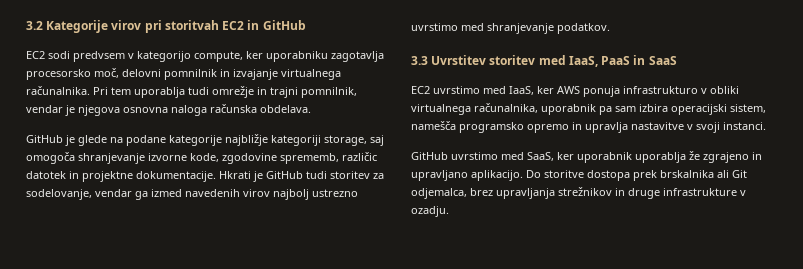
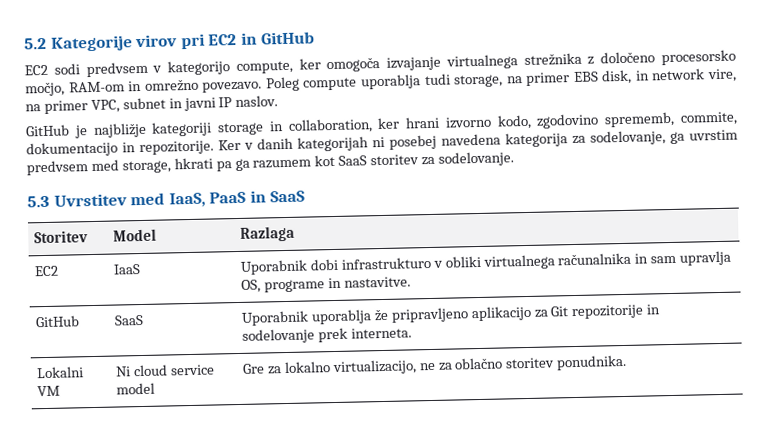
- 3.2 Kategorije virov pri storitvah EC2 in GitHub
+ 5.2 Kategorije virov pri EC2 in GitHub
- EC2 sodi predvsem v kategorijo compute, ker uporabniku zagotavlja procesorsko moč, delovni pomnilnik in izvajanje virtualnega računalnika. Pri tem uporablja tudi omrežje in trajni pomnilnik, vendar je njegova osnovna naloga računska obdelava.
- GitHub je glede na podane kategorije najbližje kategoriji storage, saj omogoča shranjevanje izvorne kode, zgodovine sprememb, različic datotek in projektne dokumentacije. Hkrati je GitHub tudi storitev za sodelovanje, vendar ga izmed navedenih virov najbolj ustrezno uvrstimo med shranjevanje podatkov.
- 3.3 Uvrstitev storitev med IaaS, PaaS in SaaS
+ EC2 sodi predvsem v kategorijo compute, ker omogoča izvajanje virtualnega strežnika z določeno procesorsko močjo, RAM-om in omrežno povezavo. Poleg compute uporablja tudi storage, na primer EBS disk, in network vire, na primer VPC, subnet in javni IP naslov.
+ GitHub je najbližje kategoriji storage in collaboration, ker hrani izvorno kodo, zgodovino sprememb, commite, dokumentacijo in repozitorije. Ker v danih kategorijah ni posebej navedena kategorija za sodelovanje, ga uvrstim predvsem med storage, hkrati pa ga razumem kot SaaS storitev za sodelovanje.
+ 5.3 Uvrstitev med IaaS, PaaS in SaaS
- EC2 uvrstimo med IaaS, ker AWS ponuja infrastrukturo v obliki virtualnega računalnika, uporabnik pa sam izbira operacijski sistem, namešča programsko opremo in upravlja nastavitve v svoji instanci.
- GitHub uvrstimo med SaaS, ker uporabnik uporablja že zgrajeno in upravljano aplikacijo. Do storitve dostopa prek brskalnika ali Git odjemalca, brez upravljanja strežnikov in druge infrastrukture v ozadju.
+ Storitev | Model | Razlaga
+ EC2 | IaaS | Uporabnik dobi infrastrukturo v obliki virtualnega računalnika in sam upravlja OS, programe in nastavitve.
+ GitHub | SaaS | Uporabnik uporablja že pripravljeno aplikacijo za Git repozitorije in sodelovanje prek interneta.
+ Lokalni VM | Ni cloud service model | Gre za lokalno virtualizacijo, ne za oblačno storitev ponudnika.

